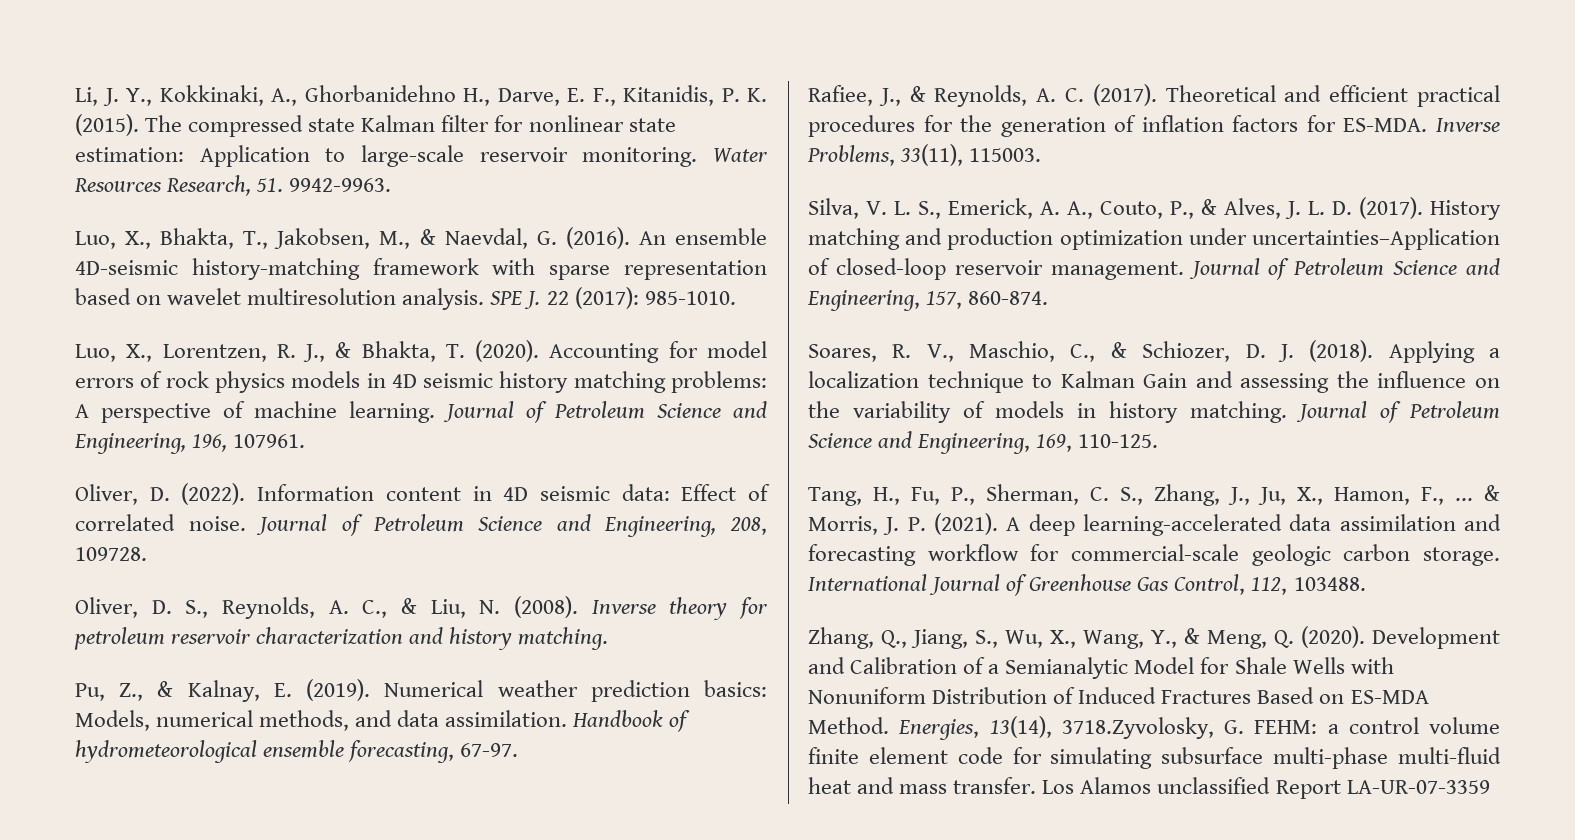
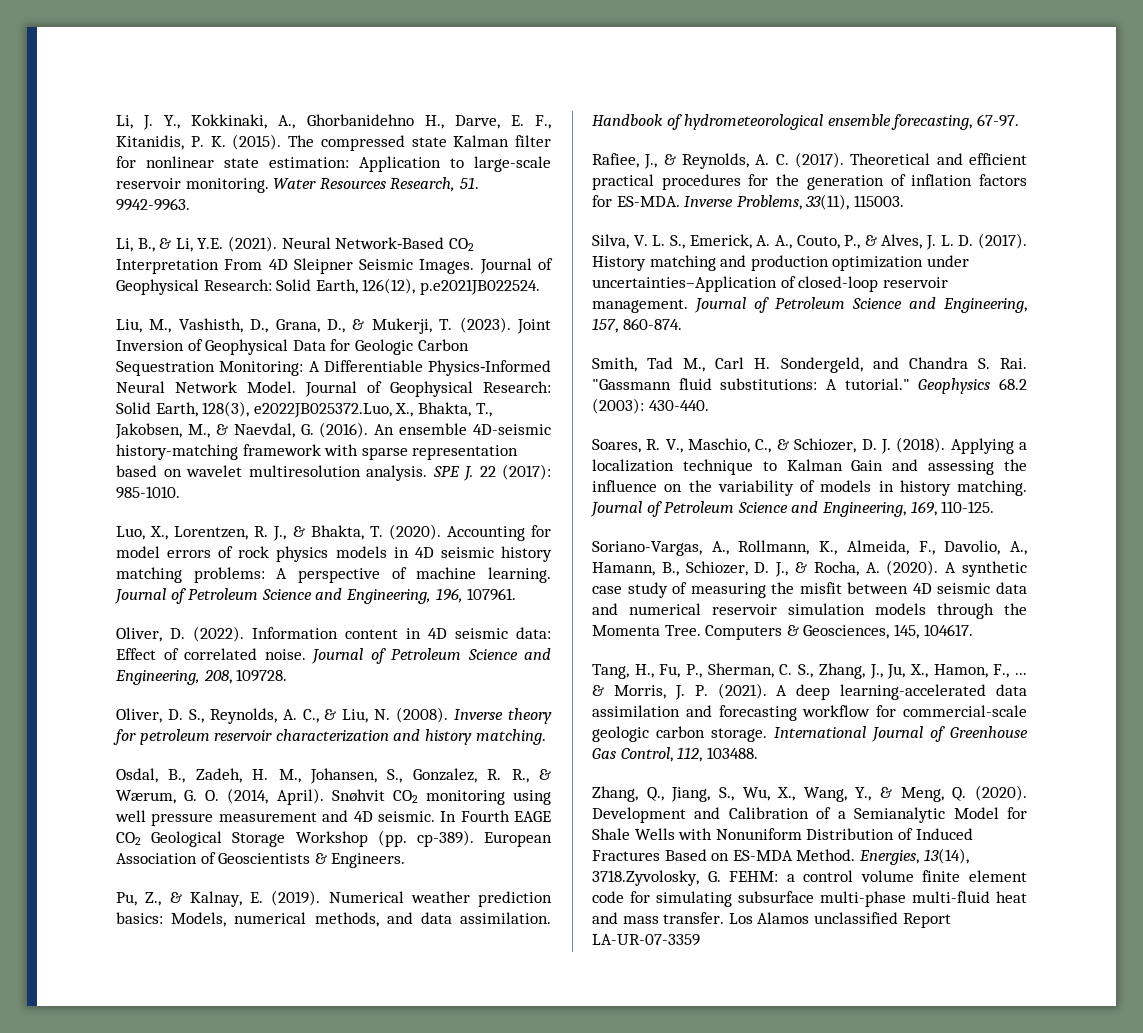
- Luo, X., Bhakta, T., Jakobsen, M., & Naevdal, G. (2016).
+ Li, B., & Li, Y.E. (2021). Neural Network‐Based CO2 Interpretation From 4D Sleipner Seismic Images. Journal of Geophysical Research: Solid Earth, 126(12), p.e2021JB022524.
+ Liu, M., Vashisth, D., Grana, D., & Mukerji, T. (2023). Joint Inversion of Geophysical Data for Geologic Carbon Sequestration Monitoring: A Differentiable Physics‐Informed Neural Network Model. Journal of Geophysical Research: Solid Earth, 128(3), e2022JB025372.Luo, X., Bhakta, T., Jakobsen, M., & Naevdal, G. (2016).
+ Osdal, B., Zadeh, H. M., Johansen, S., Gonzalez, R. R., & Wærum, G. O. (2014, April). Snøhvit CO2 monitoring using well pressure measurement and 4D seismic. In Fourth EAGE CO2 Geological Storage Workshop (pp. cp-389). European Association of Geoscientists & Engineers.
+ Smith, Tad M., Carl H. Sondergeld, and Chandra S. Rai. "Gassmann fluid substitutions: A tutorial." Geophysics 68.2 (2003): 430-440.
+ Soriano-Vargas, A., Rollmann, K., Almeida, F., Davolio, A., Hamann, B., Schiozer, D. J., & Rocha, A. (2020). A synthetic case study of measuring the misfit between 4D seismic data and numerical reservoir simulation models through the Momenta Tree. Computers & Geosciences, 145, 104617.

